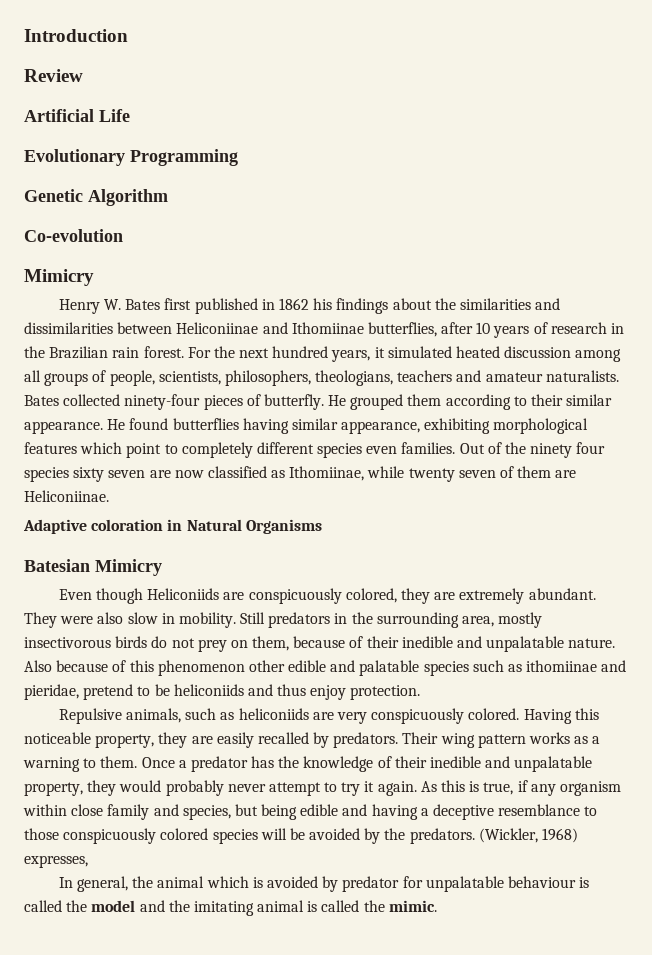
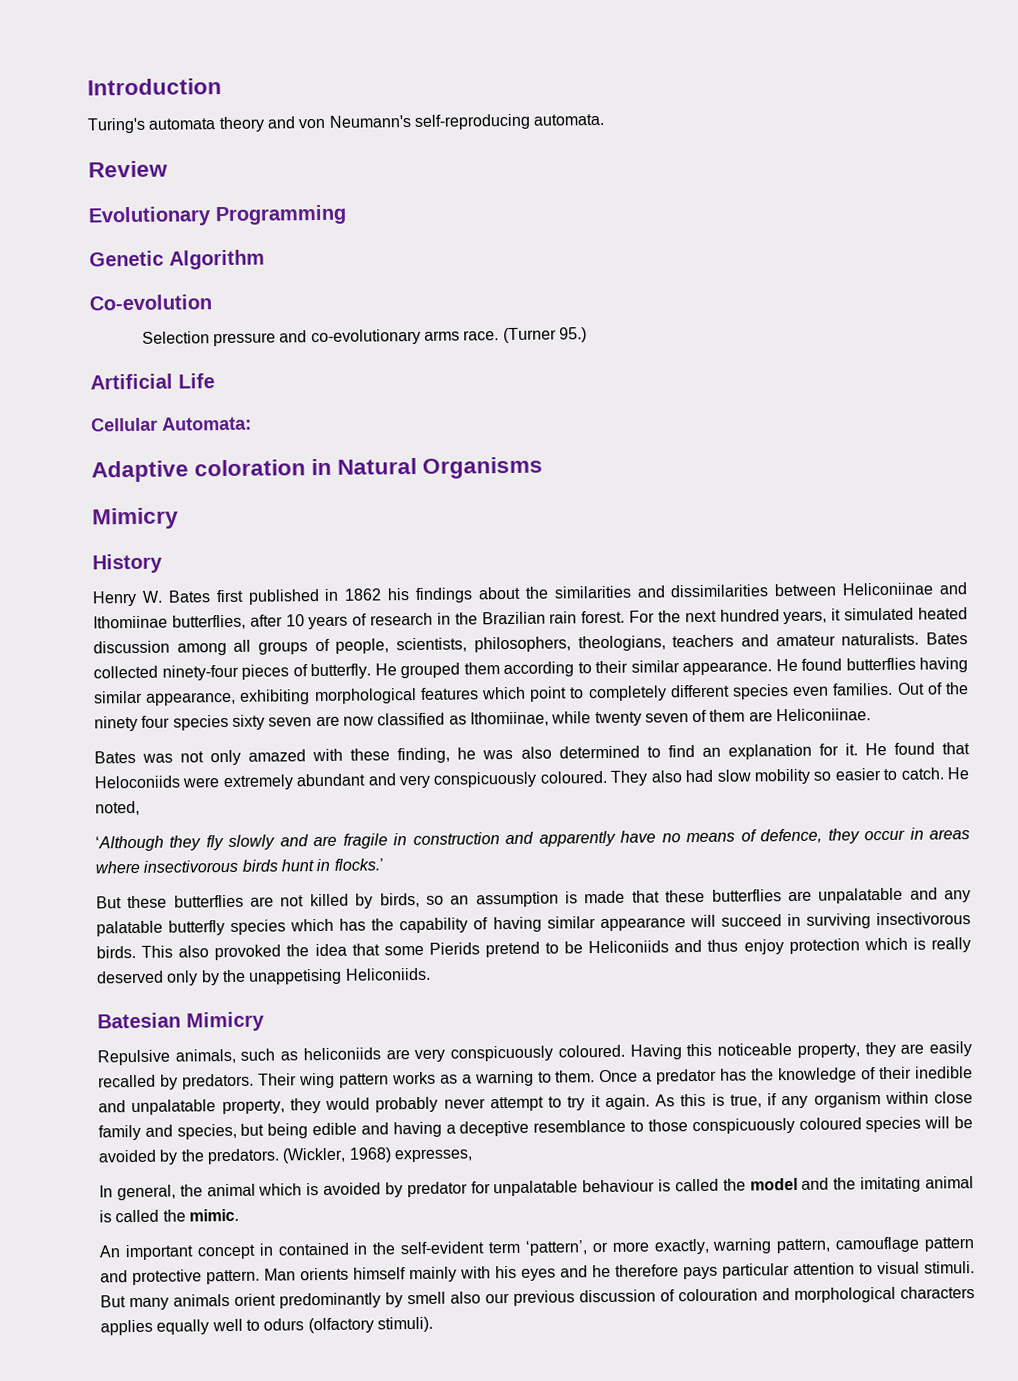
+ Turing's automata theory and von Neumann's self-reproducing automata.
- Artificial Life
  Co-evolution
+ Selection pressure and co-evolutionary arms race. (Turner 95.)
+ Artificial Life
+ Cellular Automata:
+ Adaptive coloration in Natural Organisms
  Mimicry
+ History
- Adaptive coloration in Natural Organisms
+ Bates was not only amazed with these finding, he was also determined to find an explanation for it. He found that Heloconiids were extremely abundant and very conspicuously coloured. They also had slow mobility so easier to catch. He noted,
+ ‘Although they fly slowly and are fragile in construction and apparently have no means of defence, they occur in areas where insectivorous birds hunt in flocks.’
+ But these butterflies are not killed by birds, so an assumption is made that these butterflies are unpalatable and any palatable butterfly species which has the capability of having similar appearance will succeed in surviving insectivorous birds. This also provoked the idea that some Pierids pretend to be Heliconiids and thus enjoy protection which is really deserved only by the unappetising Heliconiids.
  Batesian Mimicry
- Even though Heliconiids are conspicuously colored, they are extremely abundant. They were also slow in mobility. Still predators in the surrounding area, mostly insectivorous birds do not prey on them, because of their inedible and unpalatable nature. Also because of this phenomenon other edible and palatable species such as ithomiinae and pieridae, pretend to be heliconiids and thus enjoy protection.
- Repulsive animals, such as heliconiids are very conspicuously colored.
+ Repulsive animals, such as heliconiids are very conspicuously coloured.
- As this is true, if any organism within close family and species, but being edible and having a deceptive resemblance to those conspicuously colored species will be avoided by the predators.
+ As this is true, if any organism within close family and species, but being edible and having a deceptive resemblance to those conspicuously coloured species will be avoided by the predators.
+ An important concept in contained in the self-evident term ‘pattern’, or more exactly, warning pattern, camouflage pattern and protective pattern. Man orients himself mainly with his eyes and he therefore pays particular attention to visual stimuli. But many animals orient predominantly by smell also our previous discussion of colouration and morphological characters applies equally well to odurs (olfactory stimuli).

